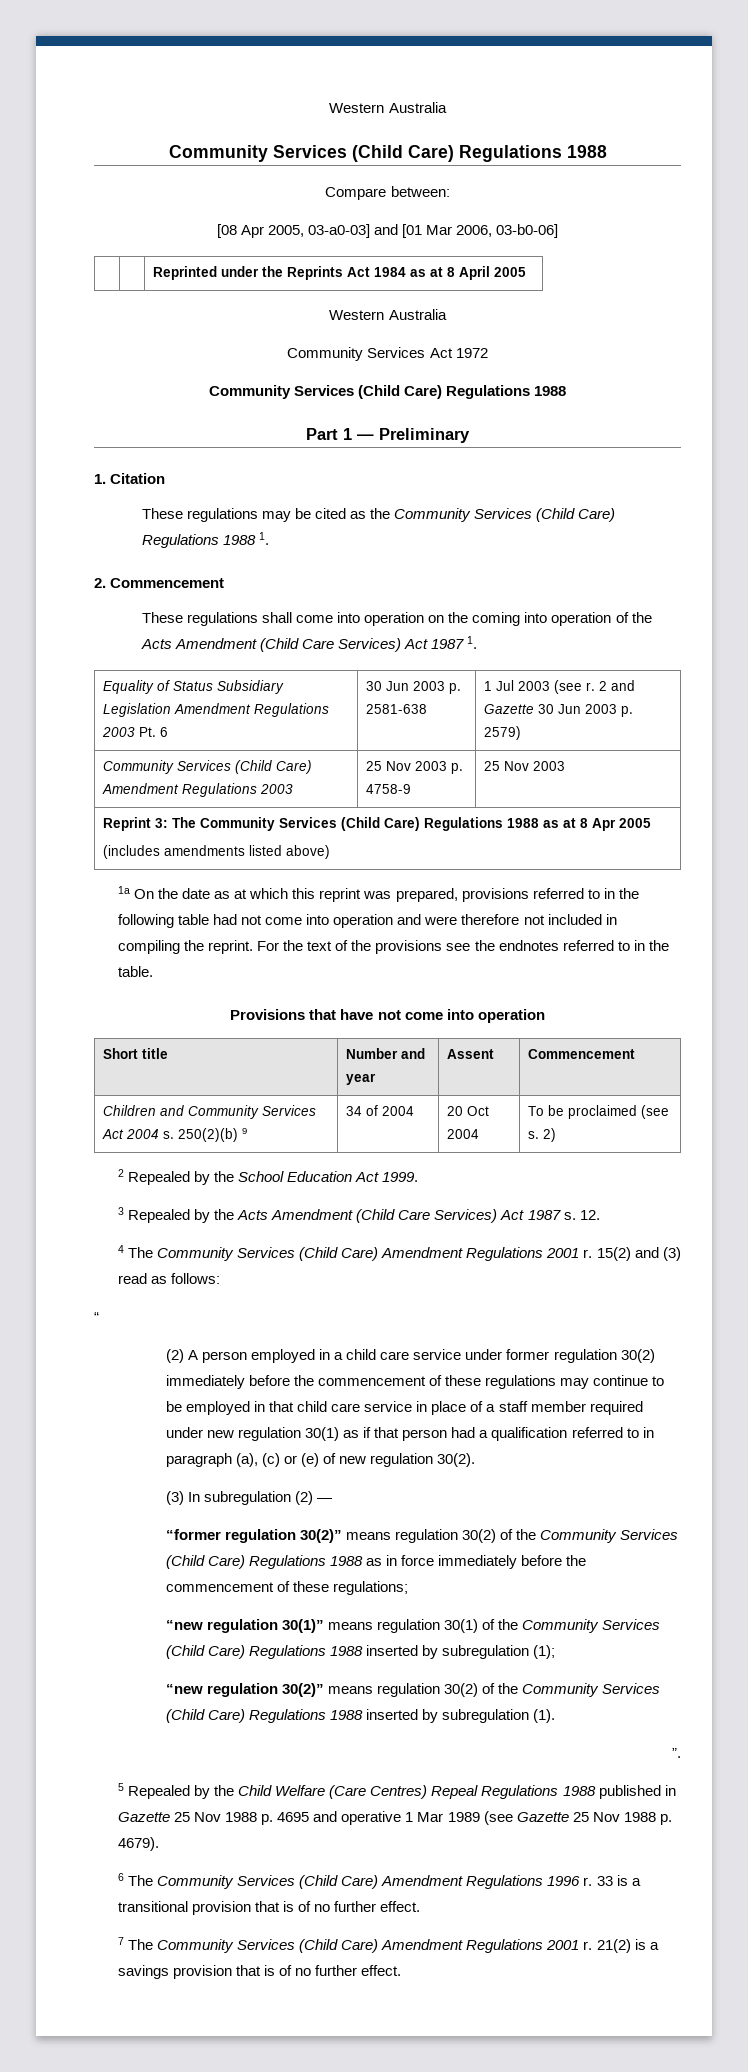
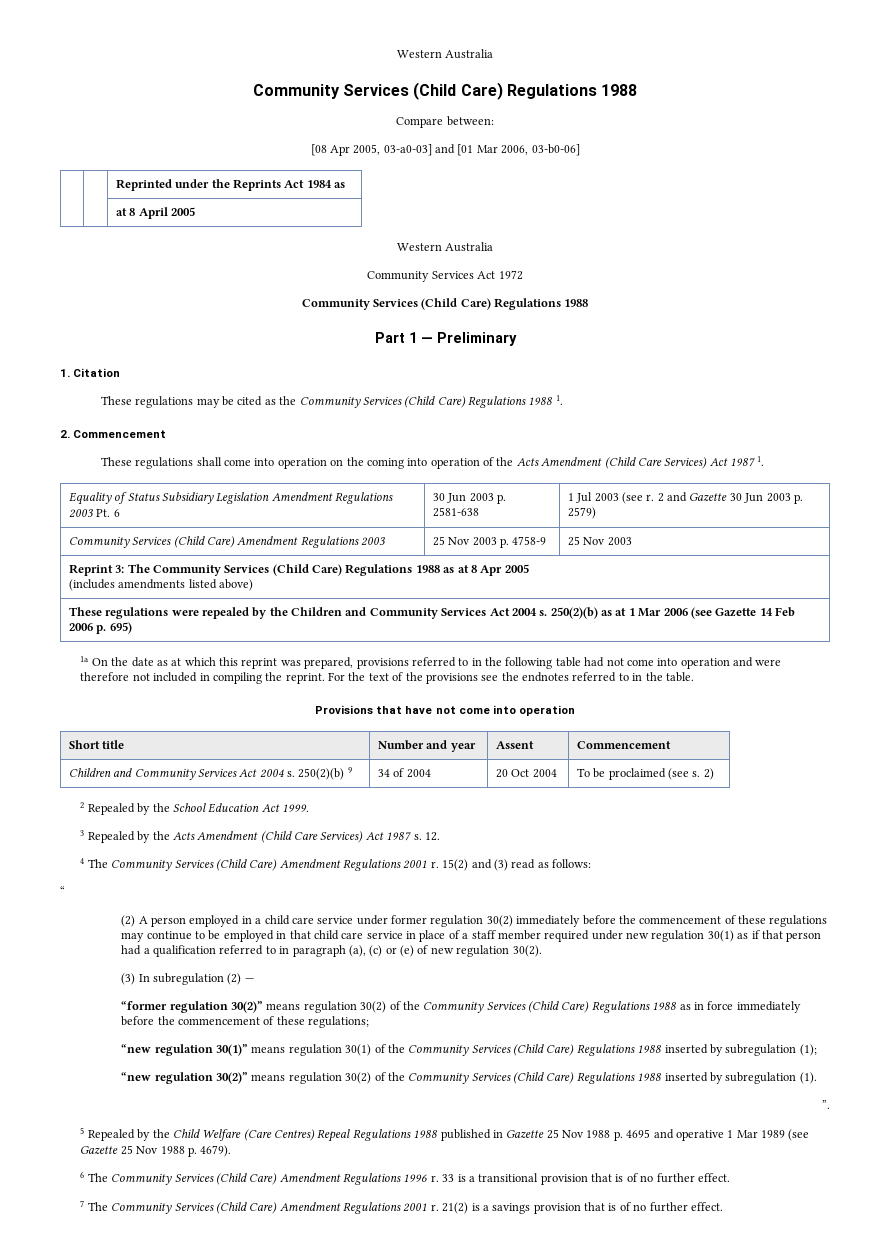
- | | Reprinted under the Reprints Act 1984 as at 8 April 2005
+ | | Reprinted under the Reprints Act 1984 as
+ | | at 8 April 2005
+ These regulations were repealed by the Children and Community Services Act 2004 s. 250(2)(b) as at 1 Mar 2006 (see Gazette 14 Feb 2006 p. 695)

